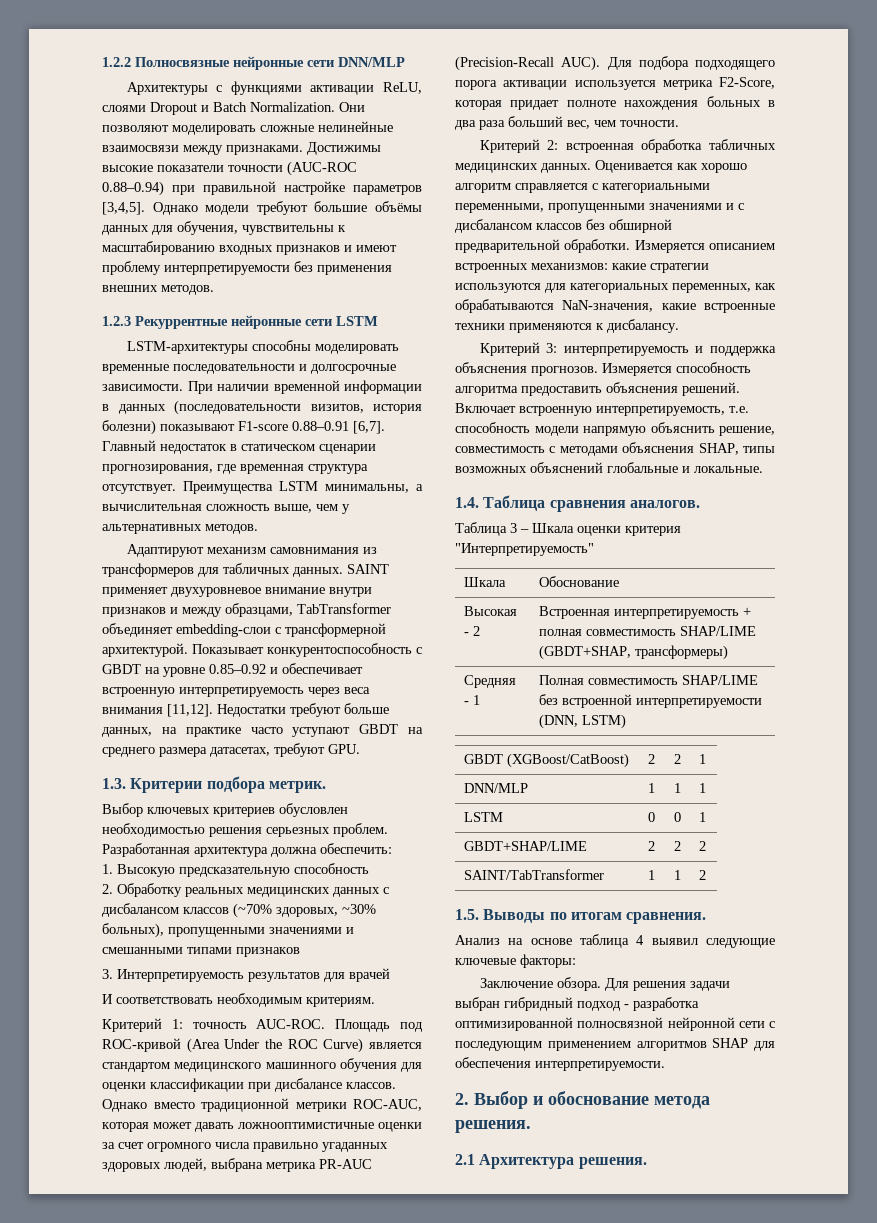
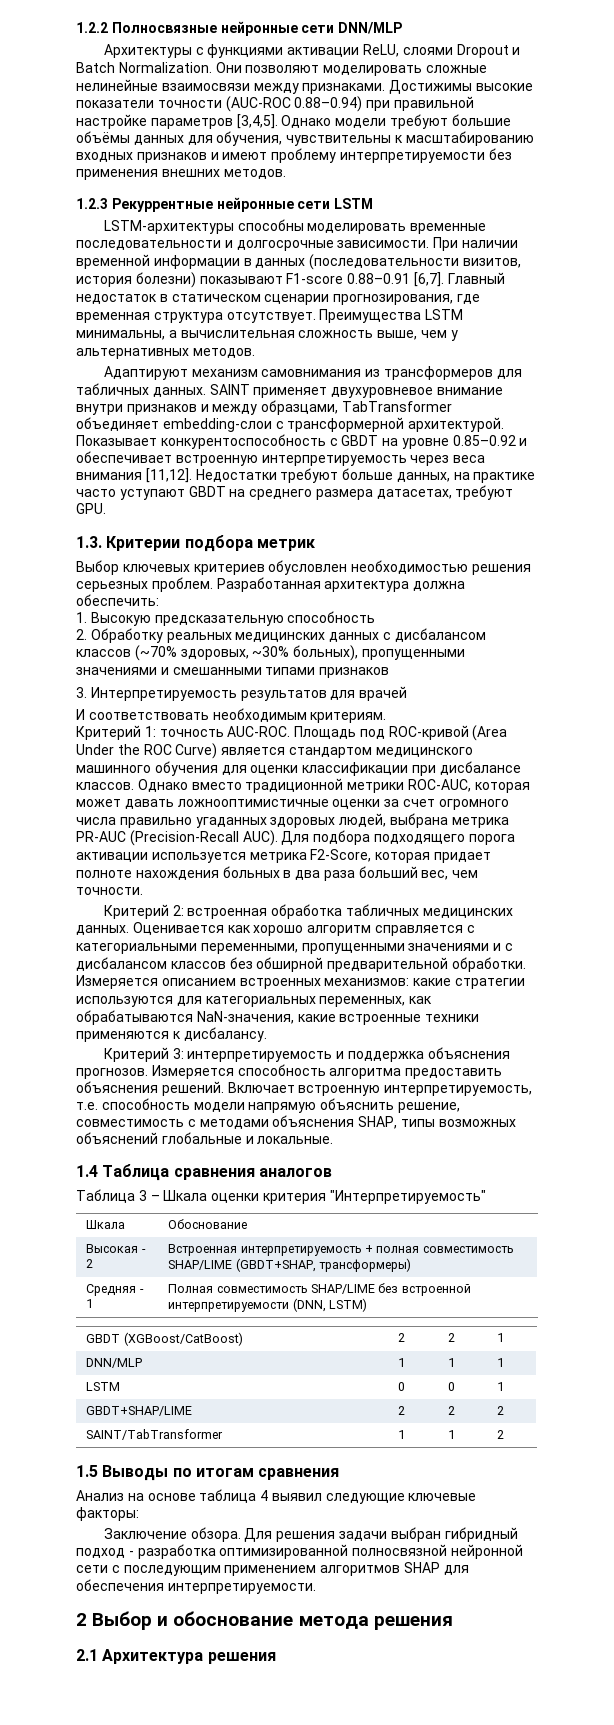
- 1.3. Критерии подбора метрик.
+ 1.3. Критерии подбора метрик
- 1.4. Таблица сравнения аналогов.
+ 1.4 Таблица сравнения аналогов
- 1.5. Выводы по итогам сравнения.
+ 1.5 Выводы по итогам сравнения
- 2. Выбор и обоснование метода решения.
+ 2 Выбор и обоснование метода решения
- 2.1 Архитектура решения.
+ 2.1 Архитектура решения

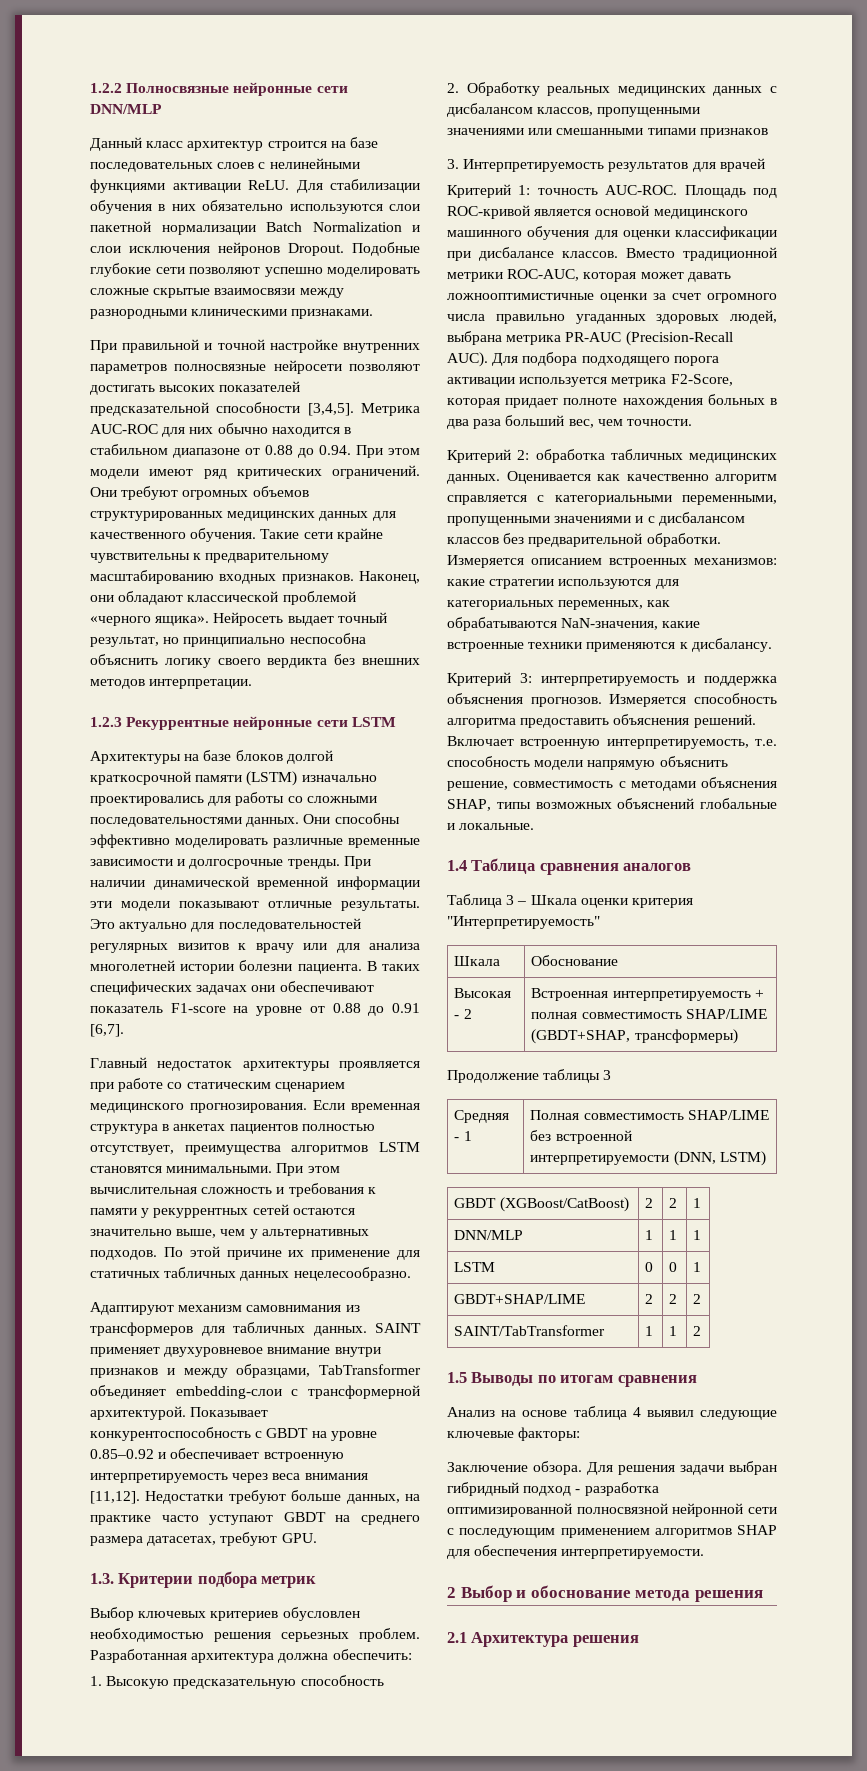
- Архитектуры с функциями активации ReLU, слоями Dropout и Batch Normalization. Они позволяют моделировать сложные нелинейные взаимосвязи между признаками. Достижимы высокие показатели точности (AUC-ROC 0.88–0.94) при правильной настройке параметров [3,4,5]. Однако модели требуют большие объёмы данных для обучения, чувствительны к масштабированию входных признаков и имеют проблему интерпретируемости без применения внешних методов.
+ Данный класс архитектур строится на базе последовательных слоев с нелинейными функциями активации ReLU. Для стабилизации обучения в них обязательно используются слои пакетной нормализации Batch Normalization и слои исключения нейронов Dropout. Подобные глубокие сети позволяют успешно моделировать сложные скрытые взаимосвязи между разнородными клиническими признаками.
+ При правильной и точной настройке внутренних параметров полносвязные нейросети позволяют достигать высоких показателей предсказательной способности [3,4,5]. Метрика AUC-ROC для них обычно находится в стабильном диапазоне от 0.88 до 0.94. При этом модели имеют ряд критических ограничений. Они требуют огромных объемов структурированных медицинских данных для качественного обучения. Такие сети крайне чувствительны к предварительному масштабированию входных признаков. Наконец, они обладают классической проблемой «черного ящика». Нейросеть выдает точный результат, но принципиально неспособна объяснить логику своего вердикта без внешних методов интерпретации.
- LSTM-архитектуры способны моделировать временные последовательности и долгосрочные зависимости.
+ Архитектуры на базе блоков долгой краткосрочной памяти (LSTM) изначально проектировались для работы со сложными последовательностями данных. Они способны эффективно моделировать различные временные зависимости и долгосрочные тренды.
- При наличии временной информации в данных (последовательности визитов, история болезни) показывают F1-score 0.88–0.91 [6,7]. Главный недостаток в статическом сценарии прогнозирования, где временная структура отсутствует. Преимущества LSTM минимальны, а вычислительная сложность выше, чем у альтернативных методов.
+ При наличии динамической временной информации эти модели показывают отличные результаты. Это актуально для последовательностей регулярных визитов к врачу или для анализа многолетней истории болезни пациента. В таких специфических задачах они обеспечивают показатель F1-score на уровне от 0.88 до 0.91 [6,7].
+ Главный недостаток архитектуры проявляется при работе со статическим сценарием медицинского прогнозирования. Если временная структура в анкетах пациентов полностью отсутствует, преимущества алгоритмов LSTM становятся минимальными. При этом вычислительная сложность и требования к памяти у рекуррентных сетей остаются значительно выше, чем у альтернативных подходов. По этой причине их применение для статичных табличных данных нецелесообразно.
- 2. Обработку реальных медицинских данных с дисбалансом классов (~70% здоровых, ~30% больных), пропущенными значениями и смешанными типами признаков
+ 2. Обработку реальных медицинских данных с дисбалансом классов, пропущенными значениями или смешанными типами признаков
- И соответствовать необходимым критериям.
- Площадь под ROC-кривой (Area Under the ROC Curve) является стандартом медицинского машинного обучения для оценки классификации при дисбалансе классов.
+ Площадь под ROC-кривой является основой медицинского машинного обучения для оценки классификации при дисбалансе классов.
- Однако вместо традиционной метрики ROC-AUC, которая может давать ложнооптимистичные оценки за счет огромного числа правильно угаданных здоровых людей, выбрана метрика PR-AUC (Precision-Recall AUC).
+ Вместо традиционной метрики ROC-AUC, которая может давать ложнооптимистичные оценки за счет огромного числа правильно угаданных здоровых людей, выбрана метрика PR-AUC (Precision-Recall AUC).
- Критерий 2: встроенная обработка табличных медицинских данных.
+ Критерий 2: обработка табличных медицинских данных.
- Оценивается как хорошо алгоритм справляется с категориальными переменными, пропущенными значениями и с дисбалансом классов без обширной предварительной обработки.
+ Оценивается как качественно алгоритм справляется с категориальными переменными, пропущенными значениями и с дисбалансом классов без предварительной обработки.
+ Продолжение таблицы 3

